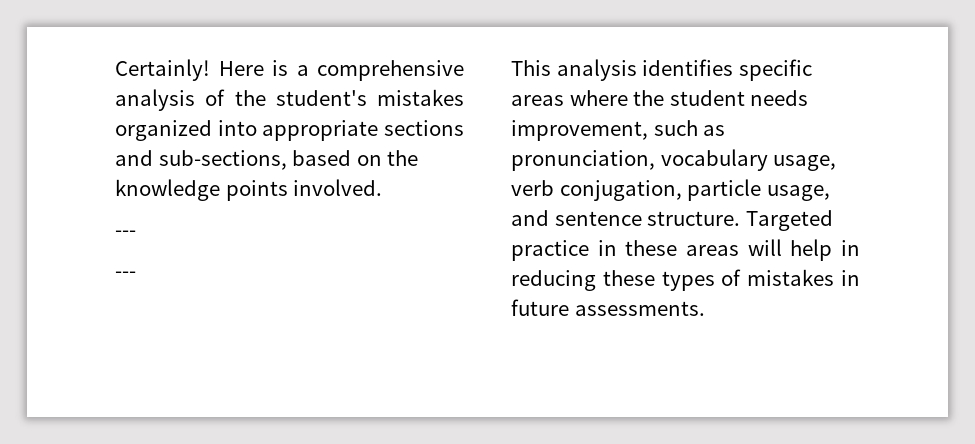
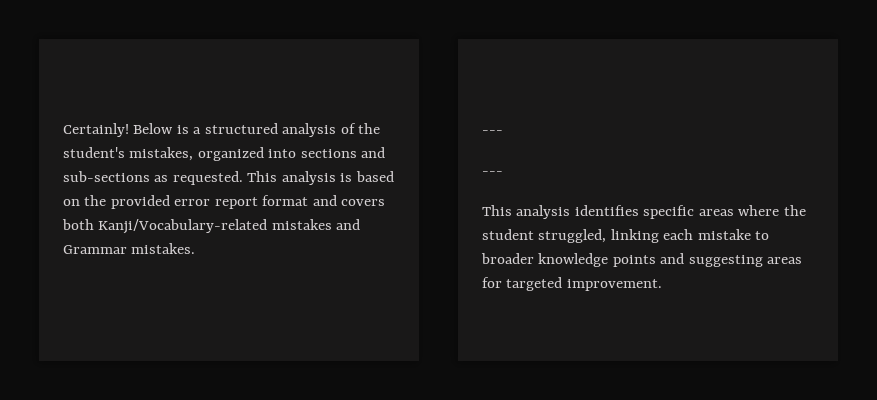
- Here is a comprehensive analysis of the student's mistakes organized into appropriate sections and sub-sections, based on the knowledge points involved.
+ Below is a structured analysis of the student's mistakes, organized into sections and sub-sections as requested. This analysis is based on the provided error report format and covers both Kanji/Vocabulary-related mistakes and Grammar mistakes.
- This analysis identifies specific areas where the student needs improvement, such as pronunciation, vocabulary usage, verb conjugation, particle usage, and sentence structure. Targeted practice in these areas will help in reducing these types of mistakes in future assessments.
+ This analysis identifies specific areas where the student struggled, linking each mistake to broader knowledge points and suggesting areas for targeted improvement.

